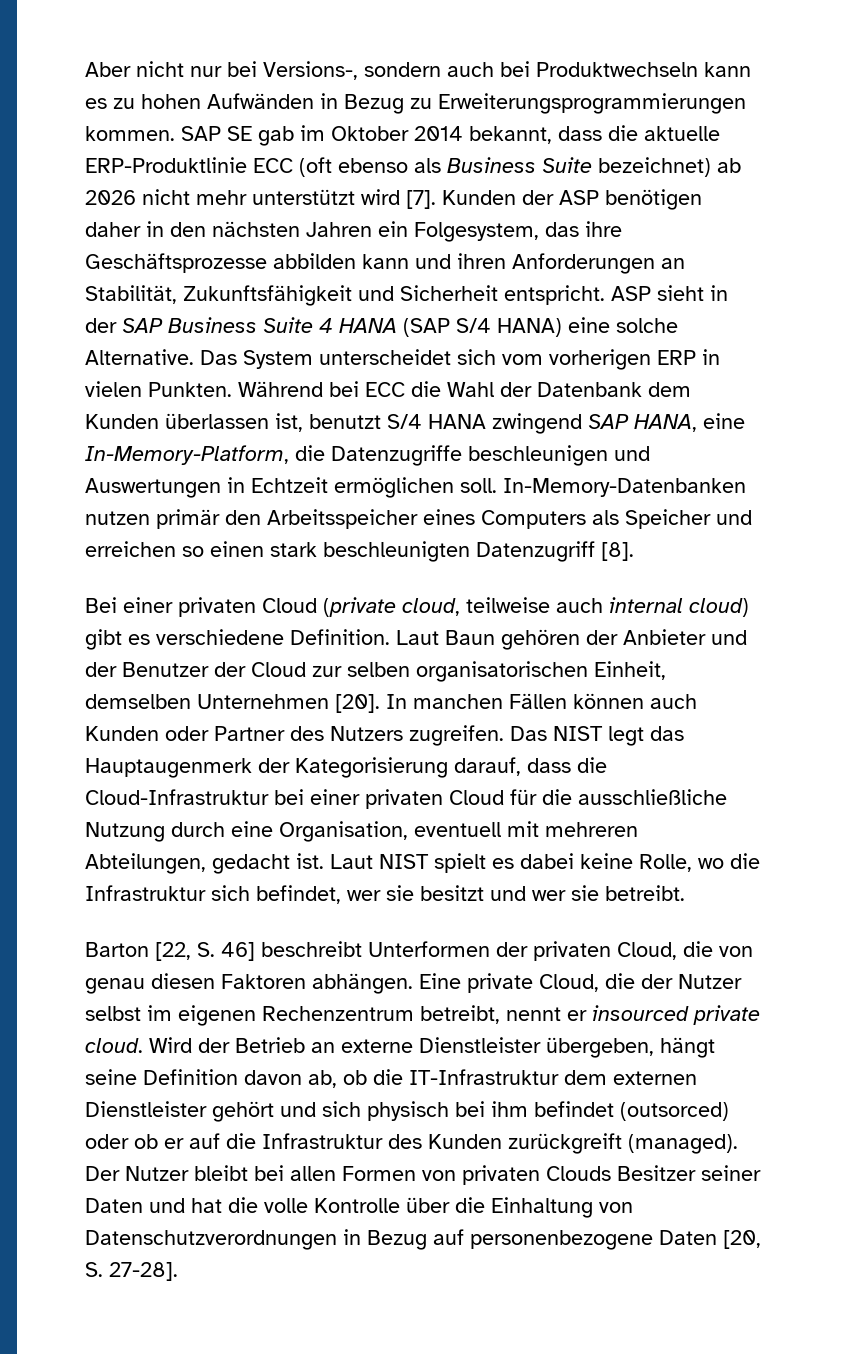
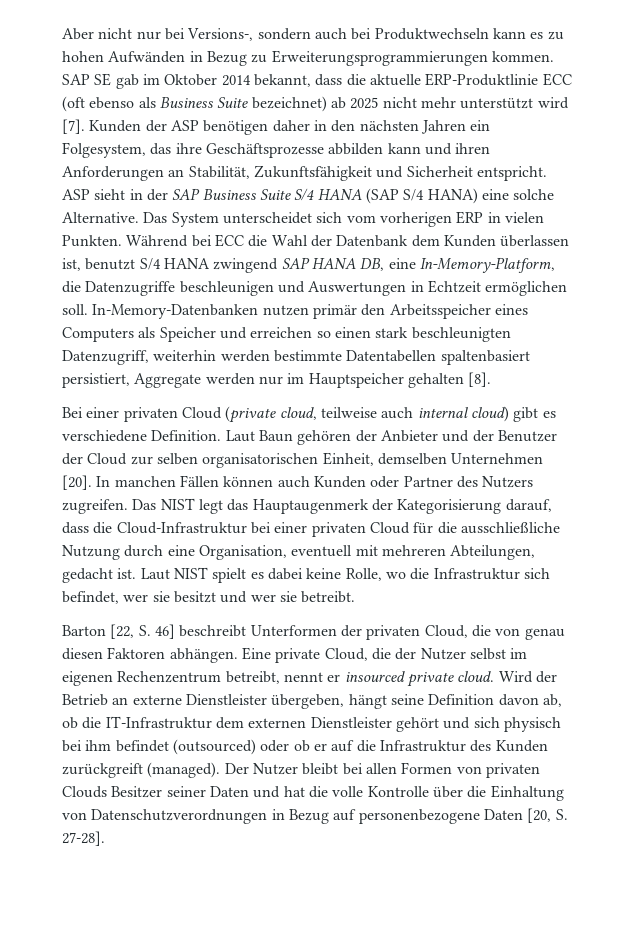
- SAP SE gab im Oktober 2014 bekannt, dass die aktuelle ERP-Produktlinie ECC (oft ebenso als Business Suite bezeichnet) ab 2026 nicht mehr unterstützt wird [7].
+ SAP SE gab im Oktober 2014 bekannt, dass die aktuelle ERP-Produktlinie ECC (oft ebenso als Business Suite bezeichnet) ab 2025 nicht mehr unterstützt wird [7].
- ASP sieht in der SAP Business Suite 4 HANA (SAP S/4 HANA) eine solche Alternative.
+ ASP sieht in der SAP Business Suite S/4 HANA (SAP S/4 HANA) eine solche Alternative.
- Während bei ECC die Wahl der Datenbank dem Kunden überlassen ist, benutzt S/4 HANA zwingend SAP HANA, eine In-Memory-Platform, die Datenzugriffe beschleunigen und Auswertungen in Echtzeit ermöglichen soll.
+ Während bei ECC die Wahl der Datenbank dem Kunden überlassen ist, benutzt S/4 HANA zwingend SAP HANA DB, eine In-Memory-Platform, die Datenzugriffe beschleunigen und Auswertungen in Echtzeit ermöglichen soll.
- In-Memory-Datenbanken nutzen primär den Arbeitsspeicher eines Computers als Speicher und erreichen so einen stark beschleunigten Datenzugriff [8].
+ In-Memory-Datenbanken nutzen primär den Arbeitsspeicher eines Computers als Speicher und erreichen so einen stark beschleunigten Datenzugriff, weiterhin werden bestimmte Datentabellen spaltenbasiert persistiert, Aggregate werden nur im Hauptspeicher gehalten [8].
- Wird der Betrieb an externe Dienstleister übergeben, hängt seine Definition davon ab, ob die IT-Infrastruktur dem externen Dienstleister gehört und sich physisch bei ihm befindet (outsorced) oder ob er auf die Infrastruktur des Kunden zurückgreift (managed).
+ Wird der Betrieb an externe Dienstleister übergeben, hängt seine Definition davon ab, ob die IT-Infrastruktur dem externen Dienstleister gehört und sich physisch bei ihm befindet (outsourced) oder ob er auf die Infrastruktur des Kunden zurückgreift (managed).

